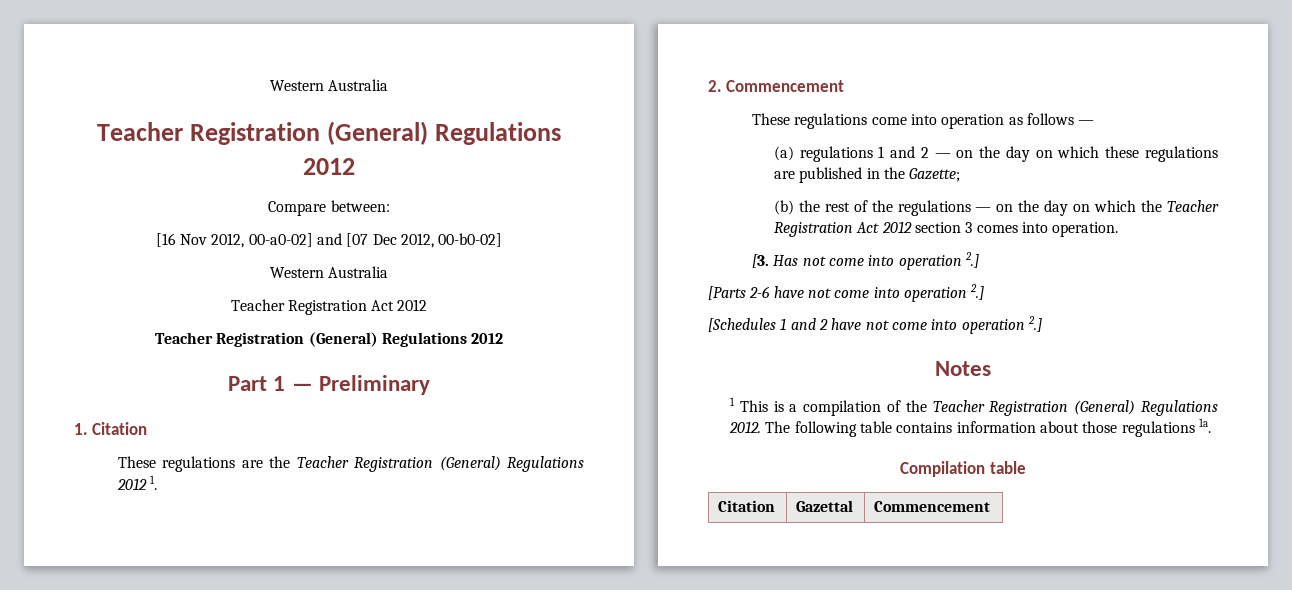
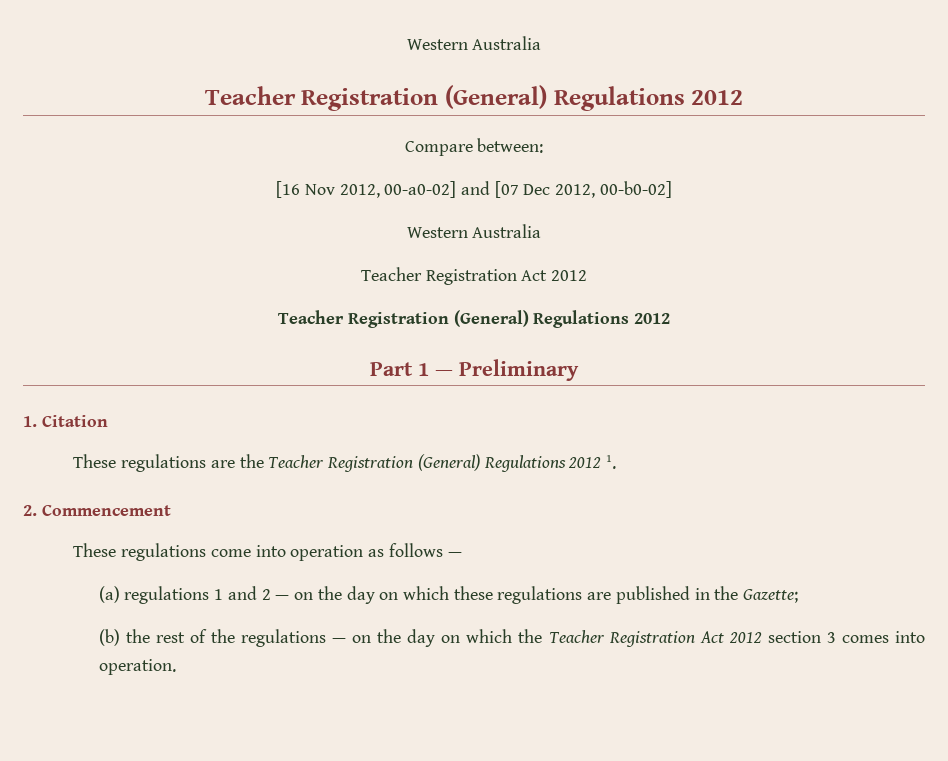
- [3. Has not come into operation 2.]
- [Parts 2-6 have not come into operation 2.]
- [Schedules 1 and 2 have not come into operation 2.]
- Notes
- 1 This is a compilation of the Teacher Registration (General) Regulations 2012. The following table contains information about those regulations 1a.
- Compilation table
- Citation | Gazettal | Commencement

